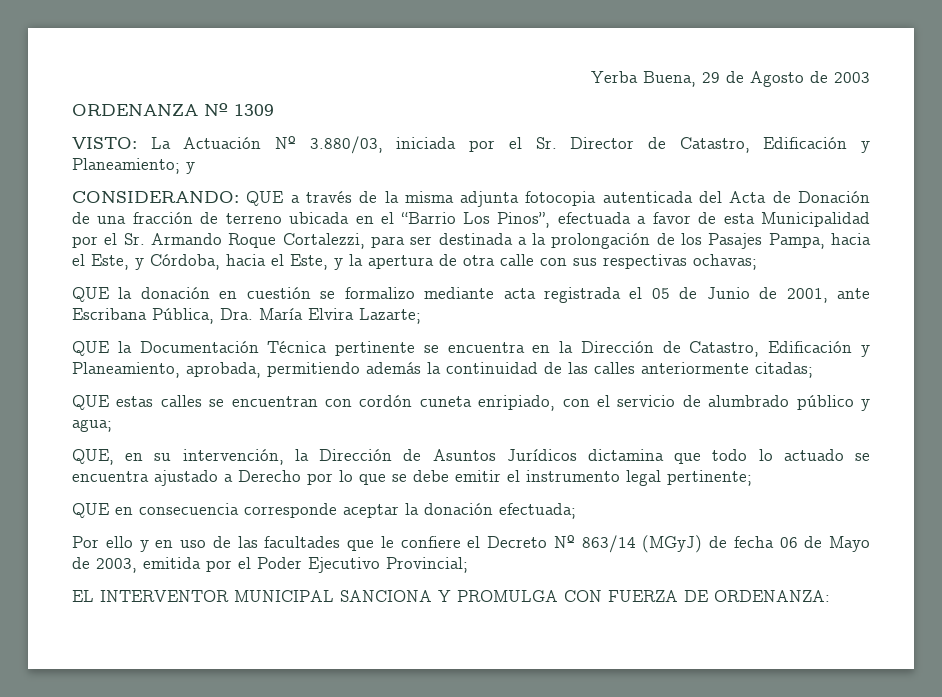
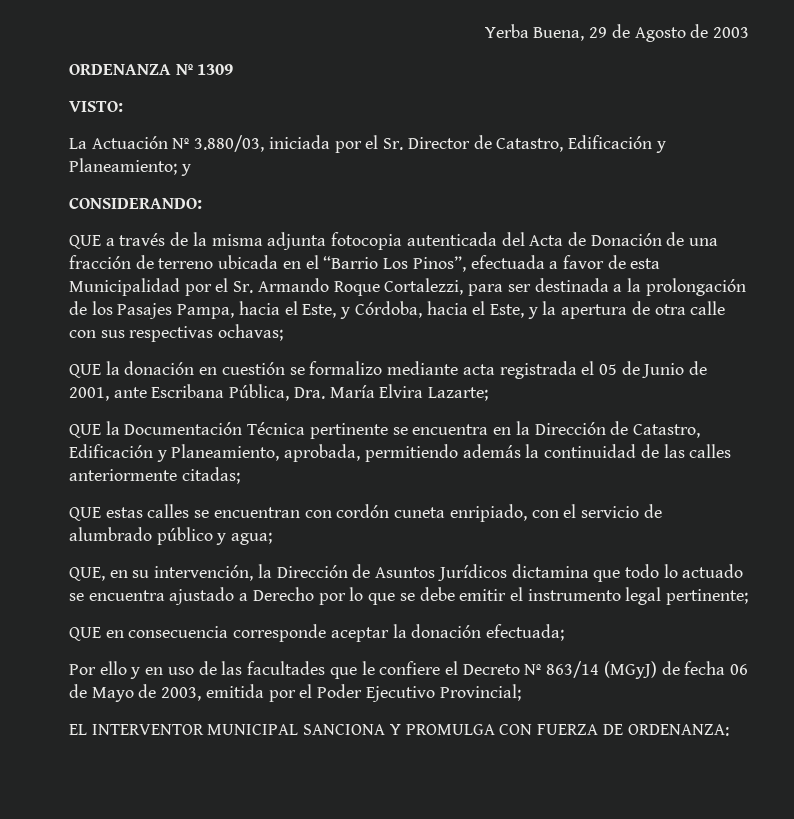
- VISTO: La Actuación Nº 3.880/03, iniciada por el Sr. Director de Catastro, Edificación y Planeamiento; y
+ VISTO:
+ La Actuación Nº 3.880/03, iniciada por el Sr. Director de Catastro, Edificación y Planeamiento; y
- CONSIDERANDO: QUE a través de la misma adjunta fotocopia autenticada del Acta de Donación de una fracción de terreno ubicada en el “Barrio Los Pinos”, efectuada a favor de esta Municipalidad por el Sr. Armando Roque Cortalezzi, para ser destinada a la prolongación de los Pasajes Pampa, hacia el Este, y Córdoba, hacia el Este, y la apertura de otra calle con sus respectivas ochavas;
+ CONSIDERANDO:
+ QUE a través de la misma adjunta fotocopia autenticada del Acta de Donación de una fracción de terreno ubicada en el “Barrio Los Pinos”, efectuada a favor de esta Municipalidad por el Sr. Armando Roque Cortalezzi, para ser destinada a la prolongación de los Pasajes Pampa, hacia el Este, y Córdoba, hacia el Este, y la apertura de otra calle con sus respectivas ochavas;

